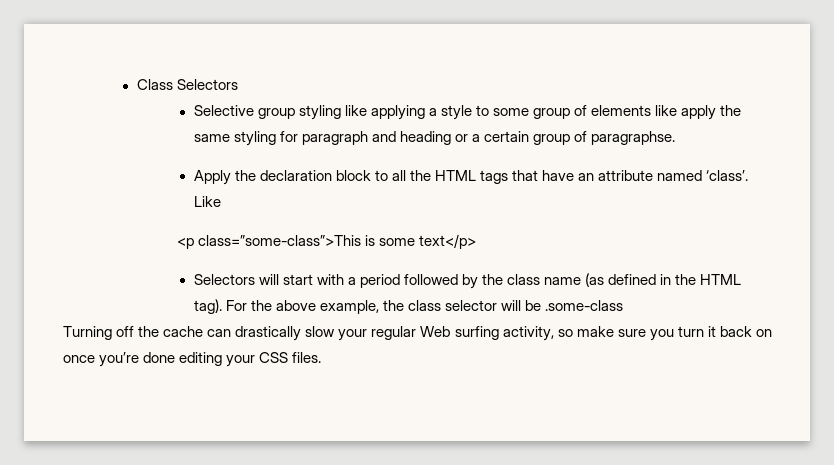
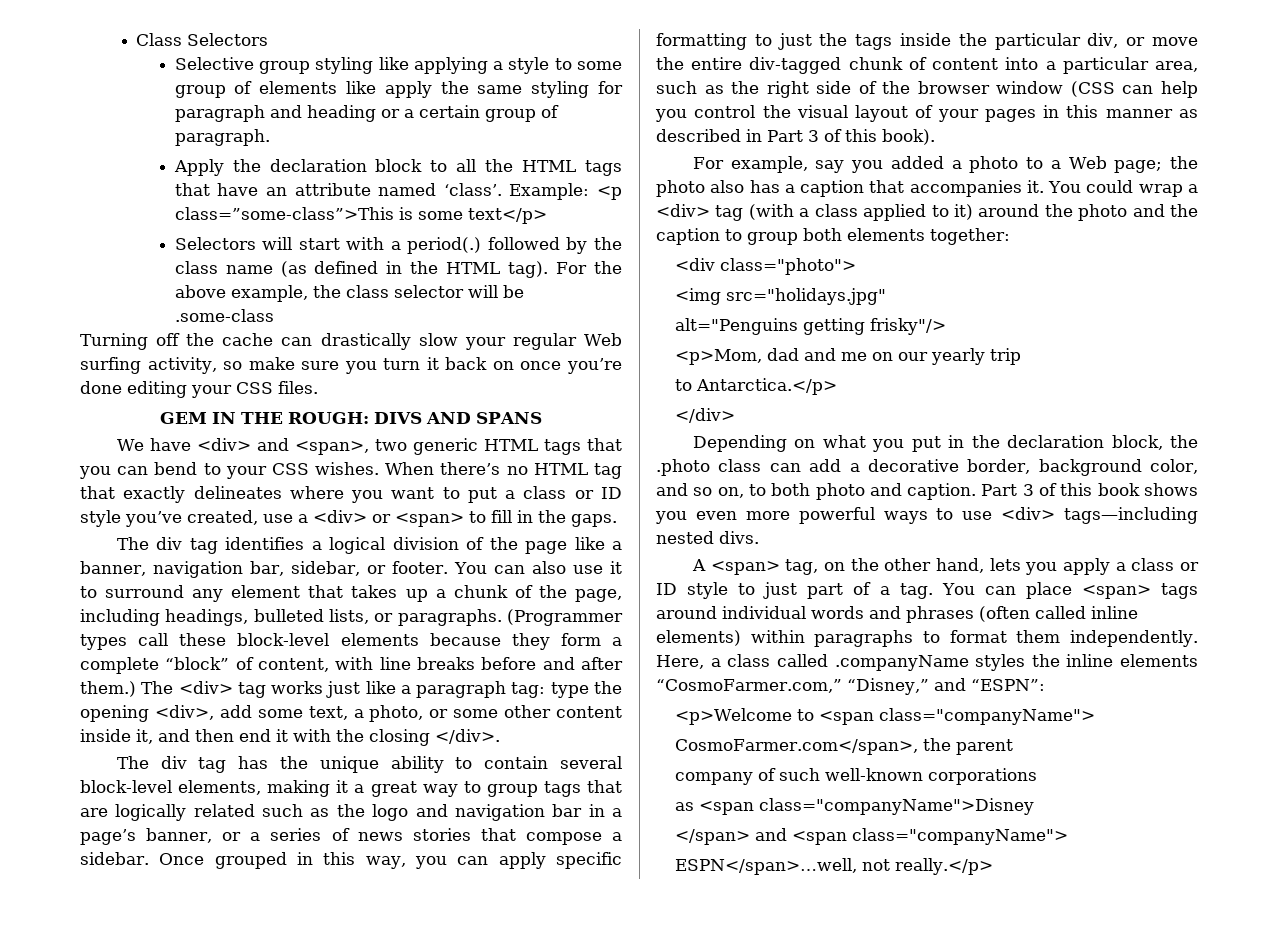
- Selective group styling like applying a style to some group of elements like apply the same styling for paragraph and heading or a certain group of paragraphse.
+ Selective group styling like applying a style to some group of elements like apply the same styling for paragraph and heading or a certain group of paragraph.
- Like
- <p class=”some-class”>This is some text</p>
+ Example: <p class=”some-class”>This is some text</p>
- Selectors will start with a period followed by the class name (as defined in the HTML tag).
+ Selectors will start with a period(.) followed by the class name (as defined in the HTML tag).
+ GEM IN THE ROUGH: DIVS AND SPANS
+ We have <div> and <span>, two generic HTML tags that you can bend to your CSS wishes. When there’s no HTML tag that exactly delineates where you want to put a class or ID style you’ve created, use a <div> or <span> to fill in the gaps.
+ The div tag identifies a logical division of the page like a banner, navigation bar, sidebar, or footer. You can also use it to surround any element that takes up a chunk of the page, including headings, bulleted lists, or paragraphs. (Programmer types call these block-level elements because they form a complete “block” of content, with line breaks before and after them.) The <div> tag works just like a paragraph tag: type the opening <div>, add some text, a photo, or some other content inside it, and then end it with the closing </div>.
+ The div tag has the unique ability to contain several block-level elements, making it a great way to group tags that are logically related such as the logo and navigation bar in a page’s banner, or a series of news stories that compose a sidebar. Once grouped in this way, you can apply specific formatting to just the tags inside the particular div, or move the entire div-tagged chunk of content into a particular area, such as the right side of the browser window (CSS can help you control the visual layout of your pages in this manner as described in Part 3 of this book).
+ For example, say you added a photo to a Web page; the photo also has a caption that accompanies it. You could wrap a <div> tag (with a class applied to it) around the photo and the caption to group both elements together:
+ <div class="photo">
+ <img src="holidays.jpg"
+ alt="Penguins getting frisky"/>
+ <p>Mom, dad and me on our yearly trip
+ to Antarctica.</p>
+ </div>
+ Depending on what you put in the declaration block, the .photo class can add a decorative border, background color, and so on, to both photo and caption. Part 3 of this book shows you even more powerful ways to use <div> tags—including nested divs.
+ A <span> tag, on the other hand, lets you apply a class or ID style to just part of a tag. You can place <span> tags around individual words and phrases (often called inline elements) within paragraphs to format them independently. Here, a class called .companyName styles the inline elements “CosmoFarmer.com,” “Disney,” and “ESPN”:
+ <p>Welcome to <span class="companyName">
+ CosmoFarmer.com</span>, the parent
+ company of such well-known corporations
+ as <span class="companyName">Disney
+ </span> and <span class="companyName">
+ ESPN</span>…well, not really.</p>

